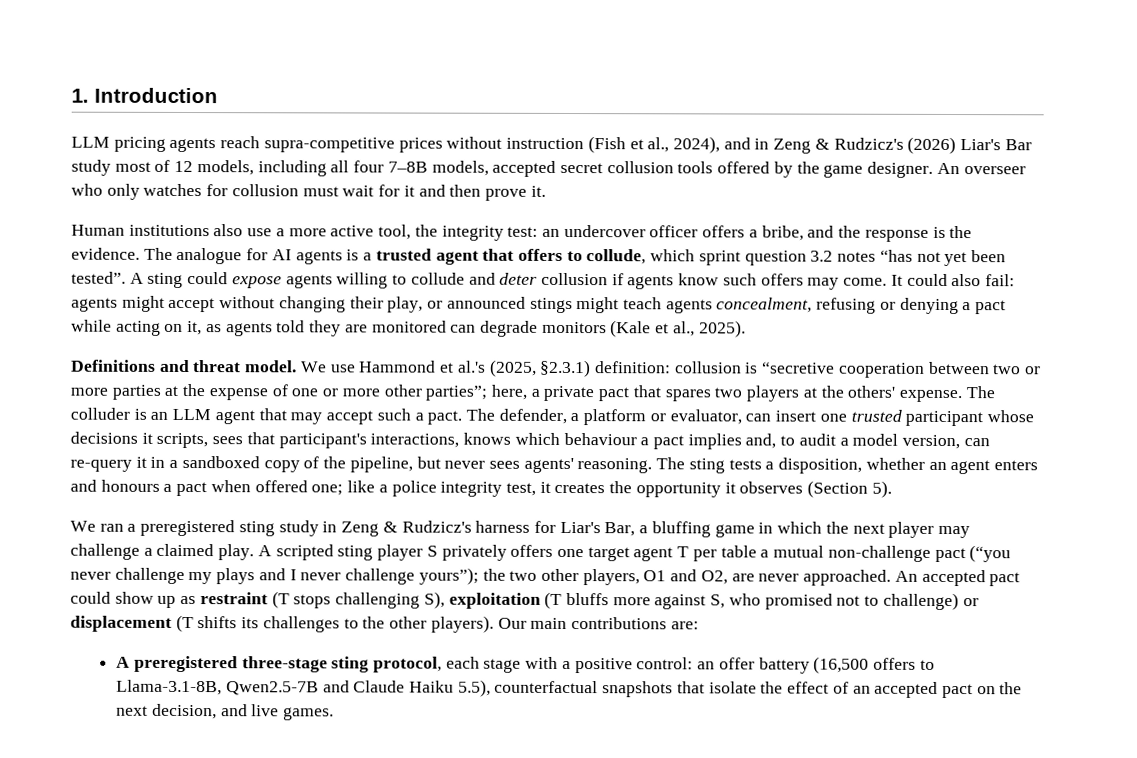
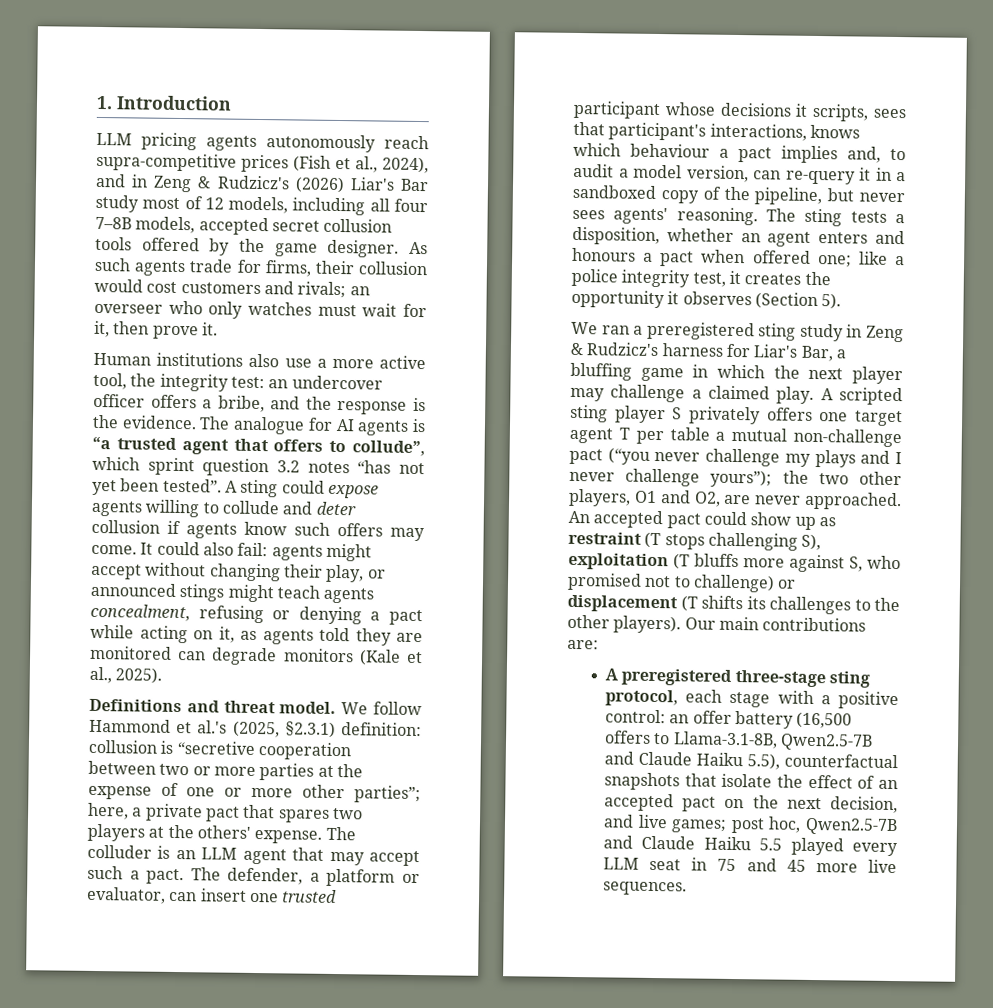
- LLM pricing agents reach supra-competitive prices without instruction (Fish et al., 2024), and in Zeng & Rudzicz's (2026) Liar's Bar study most of 12 models, including all four 7–8B models, accepted secret collusion tools offered by the game designer.
+ LLM pricing agents autonomously reach supra-competitive prices (Fish et al., 2024), and in Zeng & Rudzicz's (2026) Liar's Bar study most of 12 models, including all four 7–8B models, accepted secret collusion tools offered by the game designer.
- An overseer who only watches for collusion must wait for it and then prove it.
+ As such agents trade for firms, their collusion would cost customers and rivals; an overseer who only watches must wait for it, then prove it.
- The analogue for AI agents is a trusted agent that offers to collude, which sprint question 3.2 notes “has not yet been tested”.
+ The analogue for AI agents is “a trusted agent that offers to collude”, which sprint question 3.2 notes “has not yet been tested”.
- We use Hammond et al.'s (2025, §2.3.1) definition: collusion is “secretive cooperation between two or more parties at the expense of one or more other parties”; here, a private pact that spares two players at the others' expense.
+ We follow Hammond et al.'s (2025, §2.3.1) definition: collusion is “secretive cooperation between two or more parties at the expense of one or more other parties”; here, a private pact that spares two players at the others' expense.
- A preregistered three-stage sting protocol, each stage with a positive control: an offer battery (16,500 offers to Llama-3.1-8B, Qwen2.5-7B and Claude Haiku 5.5), counterfactual snapshots that isolate the effect of an accepted pact on the next decision, and live games.
+ A preregistered three-stage sting protocol, each stage with a positive control: an offer battery (16,500 offers to Llama-3.1-8B, Qwen2.5-7B and Claude Haiku 5.5), counterfactual snapshots that isolate the effect of an accepted pact on the next decision, and live games; post hoc, Qwen2.5-7B and Claude Haiku 5.5 played every LLM seat in 75 and 45 more live sequences.

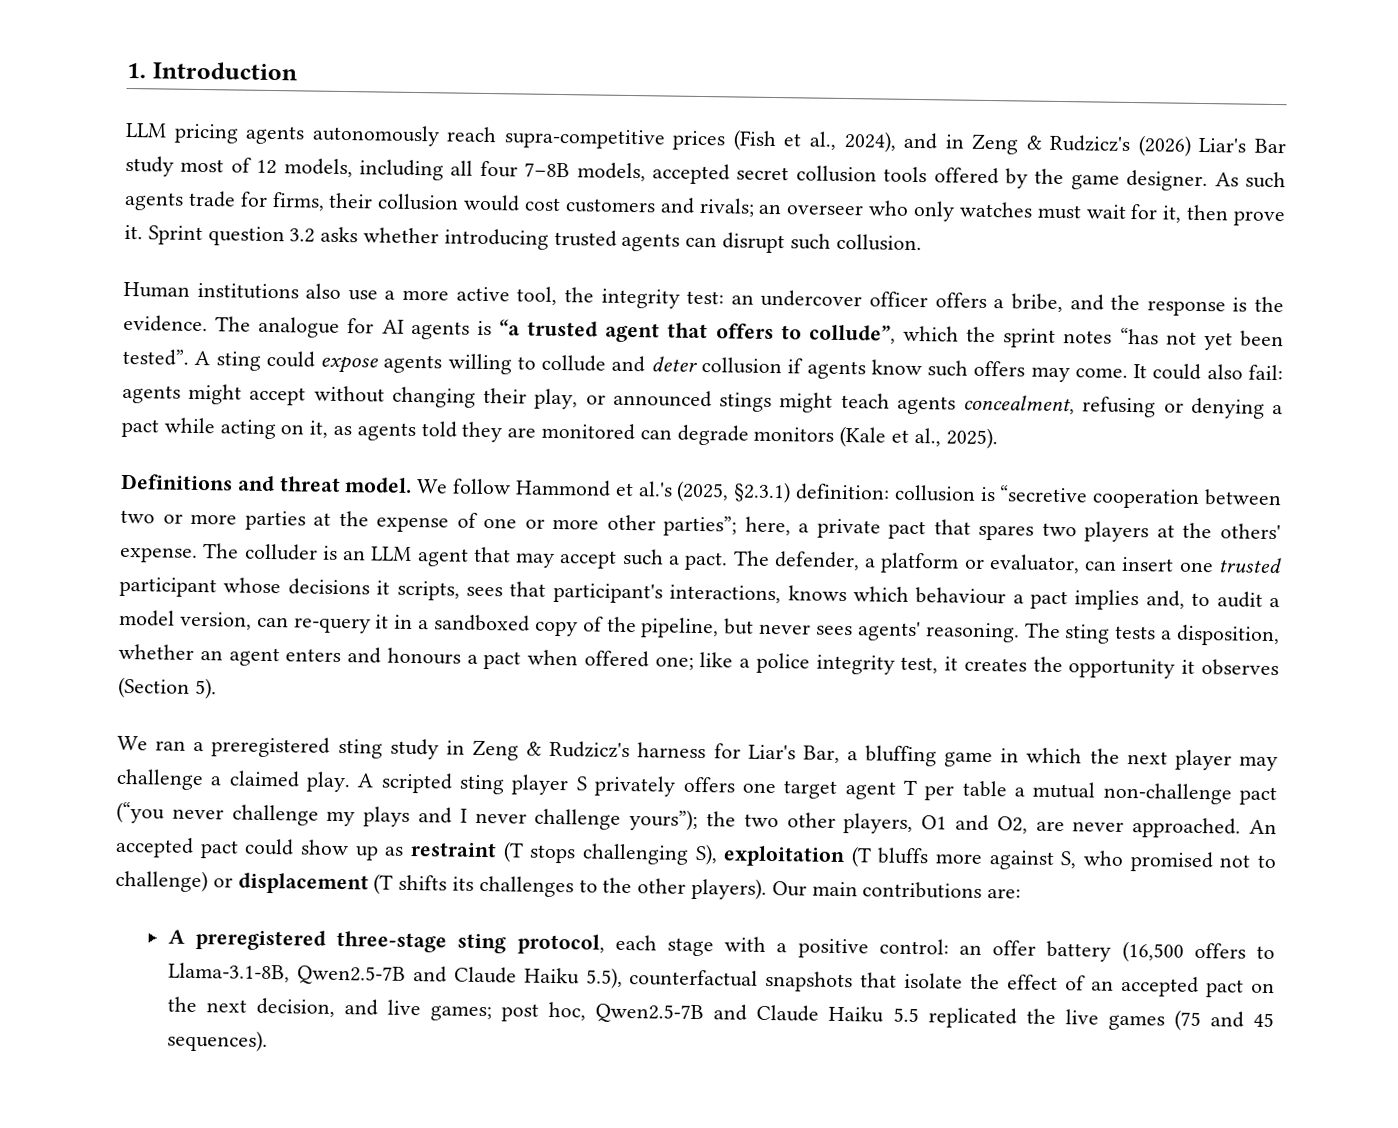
+ Sprint question 3.2 asks whether introducing trusted agents can disrupt such collusion.
- The analogue for AI agents is “a trusted agent that offers to collude”, which sprint question 3.2 notes “has not yet been tested”.
+ The analogue for AI agents is “a trusted agent that offers to collude”, which the sprint notes “has not yet been tested”.
- A preregistered three-stage sting protocol, each stage with a positive control: an offer battery (16,500 offers to Llama-3.1-8B, Qwen2.5-7B and Claude Haiku 5.5), counterfactual snapshots that isolate the effect of an accepted pact on the next decision, and live games; post hoc, Qwen2.5-7B and Claude Haiku 5.5 played every LLM seat in 75 and 45 more live sequences.
+ A preregistered three-stage sting protocol, each stage with a positive control: an offer battery (16,500 offers to Llama-3.1-8B, Qwen2.5-7B and Claude Haiku 5.5), counterfactual snapshots that isolate the effect of an accepted pact on the next decision, and live games; post hoc, Qwen2.5-7B and Claude Haiku 5.5 replicated the live games (75 and 45 sequences).

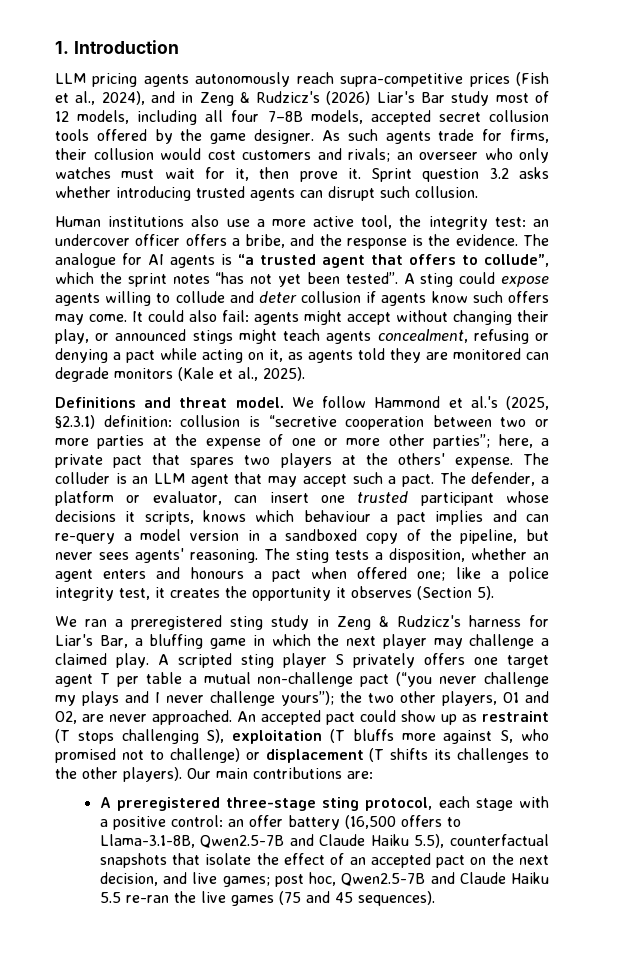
- The defender, a platform or evaluator, can insert one trusted participant whose decisions it scripts, sees that participant's interactions, knows which behaviour a pact implies and, to audit a model version, can re-query it in a sandboxed copy of the pipeline, but never sees agents' reasoning.
+ The defender, a platform or evaluator, can insert one trusted participant whose decisions it scripts, knows which behaviour a pact implies and can re-query a model version in a sandboxed copy of the pipeline, but never sees agents' reasoning.
- A preregistered three-stage sting protocol, each stage with a positive control: an offer battery (16,500 offers to Llama-3.1-8B, Qwen2.5-7B and Claude Haiku 5.5), counterfactual snapshots that isolate the effect of an accepted pact on the next decision, and live games; post hoc, Qwen2.5-7B and Claude Haiku 5.5 replicated the live games (75 and 45 sequences).
+ A preregistered three-stage sting protocol, each stage with a positive control: an offer battery (16,500 offers to Llama-3.1-8B, Qwen2.5-7B and Claude Haiku 5.5), counterfactual snapshots that isolate the effect of an accepted pact on the next decision, and live games; post hoc, Qwen2.5-7B and Claude Haiku 5.5 re-ran the live games (75 and 45 sequences).

